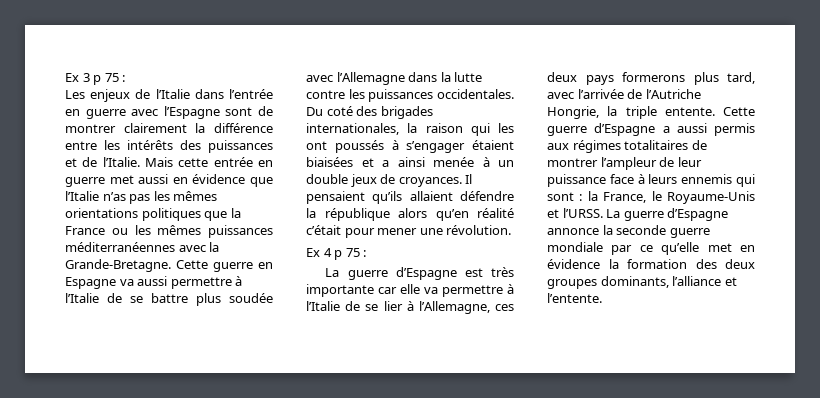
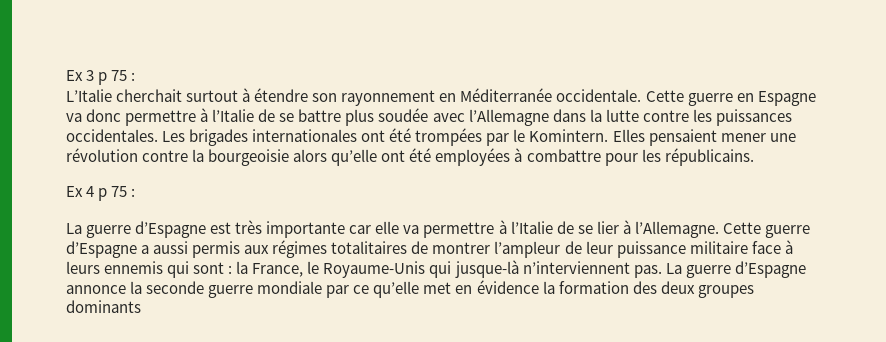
- Les enjeux de l’Italie dans l’entrée en guerre avec l’Espagne sont de montrer clairement la différence entre les intérêts des puissances et de l’Italie. Mais cette entrée en guerre met aussi en évidence que l’Italie n’as pas les mêmes orientations politiques que la France ou les mêmes puissances méditerranéennes avec la Grande-Bretagne.
+ L’Italie cherchait surtout à étendre son rayonnement en Méditerranée occidentale.
- Cette guerre en Espagne va aussi permettre à l’Italie de se battre plus soudée avec l’Allemagne dans la lutte contre les puissances occidentales.
+ Cette guerre en Espagne va donc permettre à l’Italie de se battre plus soudée avec l’Allemagne dans la lutte contre les puissances occidentales.
- Du coté des brigades internationales, la raison qui les ont poussés à s’engager étaient biaisées et a ainsi menée à un double jeux de croyances. Il pensaient qu’ils allaient défendre la république alors qu’en réalité c’était pour mener une révolution.
+ Les brigades internationales ont été trompées par le Komintern. Elles pensaient mener une révolution contre la bourgeoisie alors qu’elle ont été employées à combattre pour les républicains.
- La guerre d’Espagne est très importante car elle va permettre à l’Italie de se lier à l’Allemagne, ces deux pays formerons plus tard, avec l’arrivée de l’Autriche Hongrie, la triple entente.
+ La guerre d’Espagne est très importante car elle va permettre à l’Italie de se lier à l’Allemagne.
- Cette guerre d’Espagne a aussi permis aux régimes totalitaires de montrer l’ampleur de leur puissance face à leurs ennemis qui sont : la France, le Royaume-Unis et l’URSS.
+ Cette guerre d’Espagne a aussi permis aux régimes totalitaires de montrer l’ampleur de leur puissance militaire face à leurs ennemis qui sont : la France, le Royaume-Unis qui jusque-là n’interviennent pas.
- La guerre d’Espagne annonce la seconde guerre mondiale par ce qu’elle met en évidence la formation des deux groupes dominants, l’alliance et l’entente.
+ La guerre d’Espagne annonce la seconde guerre mondiale par ce qu’elle met en évidence la formation des deux groupes dominants

